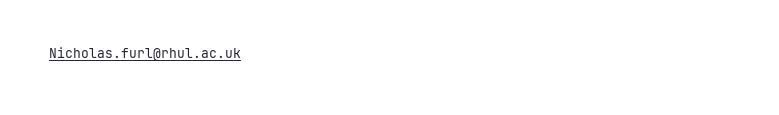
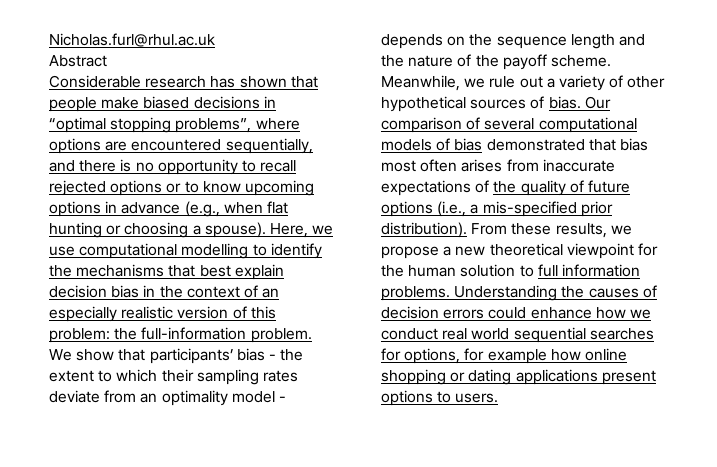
+ Abstract
+ Considerable research has shown that people make biased decisions in “optimal stopping problems”, where options are encountered sequentially, and there is no opportunity to recall rejected options or to know upcoming options in advance (e.g., when flat hunting or choosing a spouse). Here, we use computational modelling to identify the mechanisms that best explain decision bias in the context of an especially realistic version of this problem: the full-information problem. We show that participants’ bias - the extent to which their sampling rates deviate from an optimality model - depends on the sequence length and the nature of the payoff scheme. Meanwhile, we rule out a variety of other hypothetical sources of bias. Our comparison of several computational models of bias demonstrated that bias most often arises from inaccurate expectations of the quality of future options (i.e., a mis-specified prior distribution). From these results, we propose a new theoretical viewpoint for the human solution to full information problems. Understanding the causes of decision errors could enhance how we conduct real world sequential searches for options, for example how online shopping or dating applications present options to users.

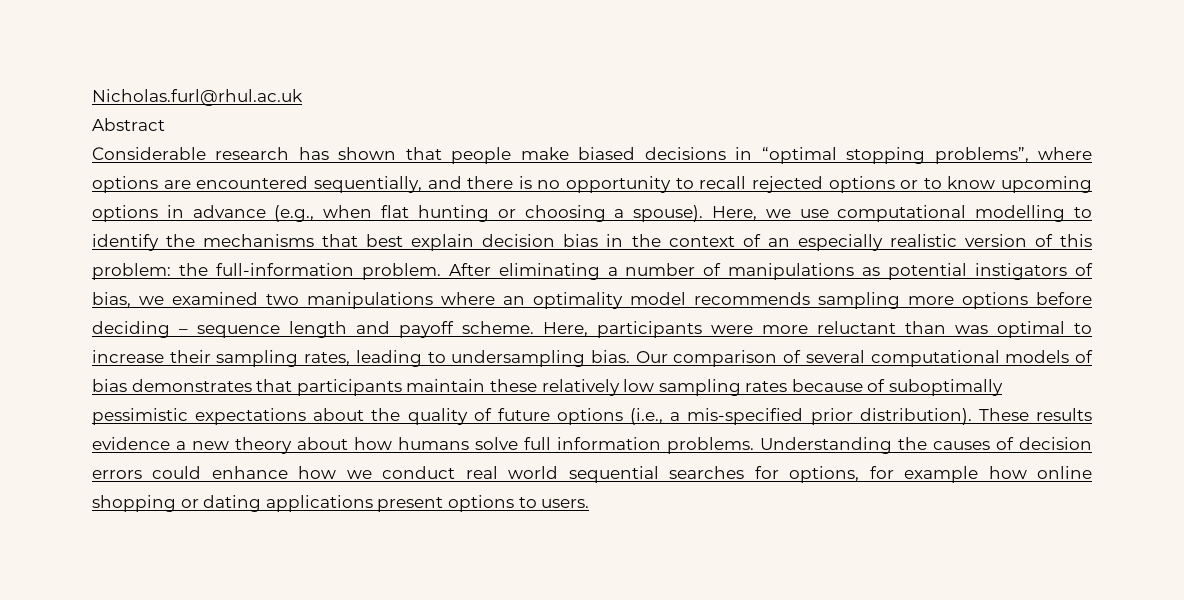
- We show that participants’ bias - the extent to which their sampling rates deviate from an optimality model - depends on the sequence length and the nature of the payoff scheme. Meanwhile, we rule out a variety of other hypothetical sources of bias.
+ After eliminating a number of manipulations as potential instigators of bias, we examined two manipulations where an optimality model recommends sampling more options before deciding – sequence length and payoff scheme. Here, participants were more reluctant than was optimal to increase their sampling rates, leading to undersampling bias.
- Our comparison of several computational models of bias demonstrated that bias most often arises from inaccurate expectations of the quality of future options (i.e., a mis-specified prior distribution).
+ Our comparison of several computational models of bias demonstrates that participants maintain these relatively low sampling rates because of suboptimally pessimistic expectations about the quality of future options (i.e., a mis-specified prior distribution).
- From these results, we propose a new theoretical viewpoint for the human solution to full information problems.
+ These results evidence a new theory about how humans solve full information problems.

